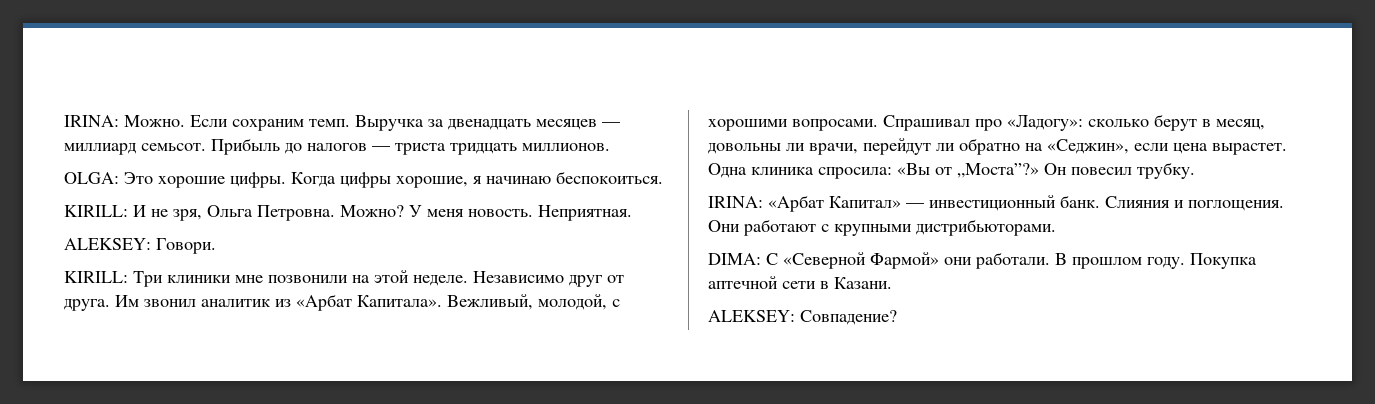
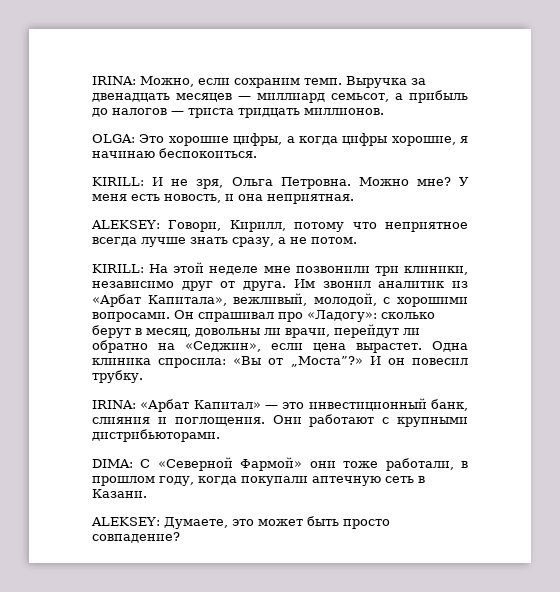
- IRINA: Можно. Если сохраним темп.
+ IRINA: Можно, если сохраним темп.
- Выручка за двенадцать месяцев — миллиард семьсот. Прибыль до налогов — триста тридцать миллионов.
+ Выручка за двенадцать месяцев — миллиард семьсот, а прибыль до налогов — триста тридцать миллионов.
- OLGA: Это хорошие цифры. Когда цифры хорошие, я начинаю беспокоиться.
+ OLGA: Это хорошие цифры, а когда цифры хорошие, я начинаю беспокоиться.
- Можно? У меня новость. Неприятная.
- ALEKSEY: Говори.
- KIRILL: Три клиники мне позвонили на этой неделе. Независимо друг от друга.
+ Можно мне? У меня есть новость, и она неприятная.
+ ALEKSEY: Говори, Кирилл, потому что неприятное всегда лучше знать сразу, а не потом.
+ KIRILL: На этой неделе мне позвонили три клиники, независимо друг от друга.
- Им звонил аналитик из «Арбат Капитала». Вежливый, молодой, с хорошими вопросами.
+ Им звонил аналитик из «Арбат Капитала», вежливый, молодой, с хорошими вопросами.
- Спрашивал про «Ладогу»: сколько берут в месяц, довольны ли врачи, перейдут ли обратно на «Седжин», если цена вырастет.
+ Он спрашивал про «Ладогу»: сколько берут в месяц, довольны ли врачи, перейдут ли обратно на «Седжин», если цена вырастет.
- Он повесил трубку.
+ И он повесил трубку.
- IRINA: «Арбат Капитал» — инвестиционный банк. Слияния и поглощения.
+ IRINA: «Арбат Капитал» — это инвестиционный банк, слияния и поглощения.
- DIMA: С «Северной Фармой» они работали. В прошлом году. Покупка аптечной сети в Казани.
- ALEKSEY: Совпадение?
+ DIMA: С «Северной Фармой» они тоже работали, в прошлом году, когда покупали аптечную сеть в Казани.
+ ALEKSEY: Думаете, это может быть просто совпадение?

